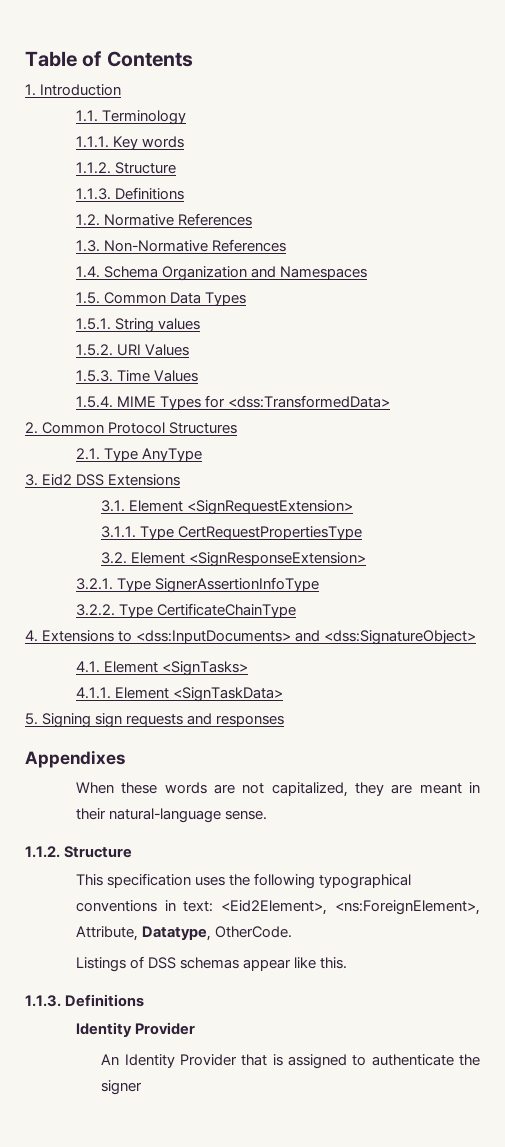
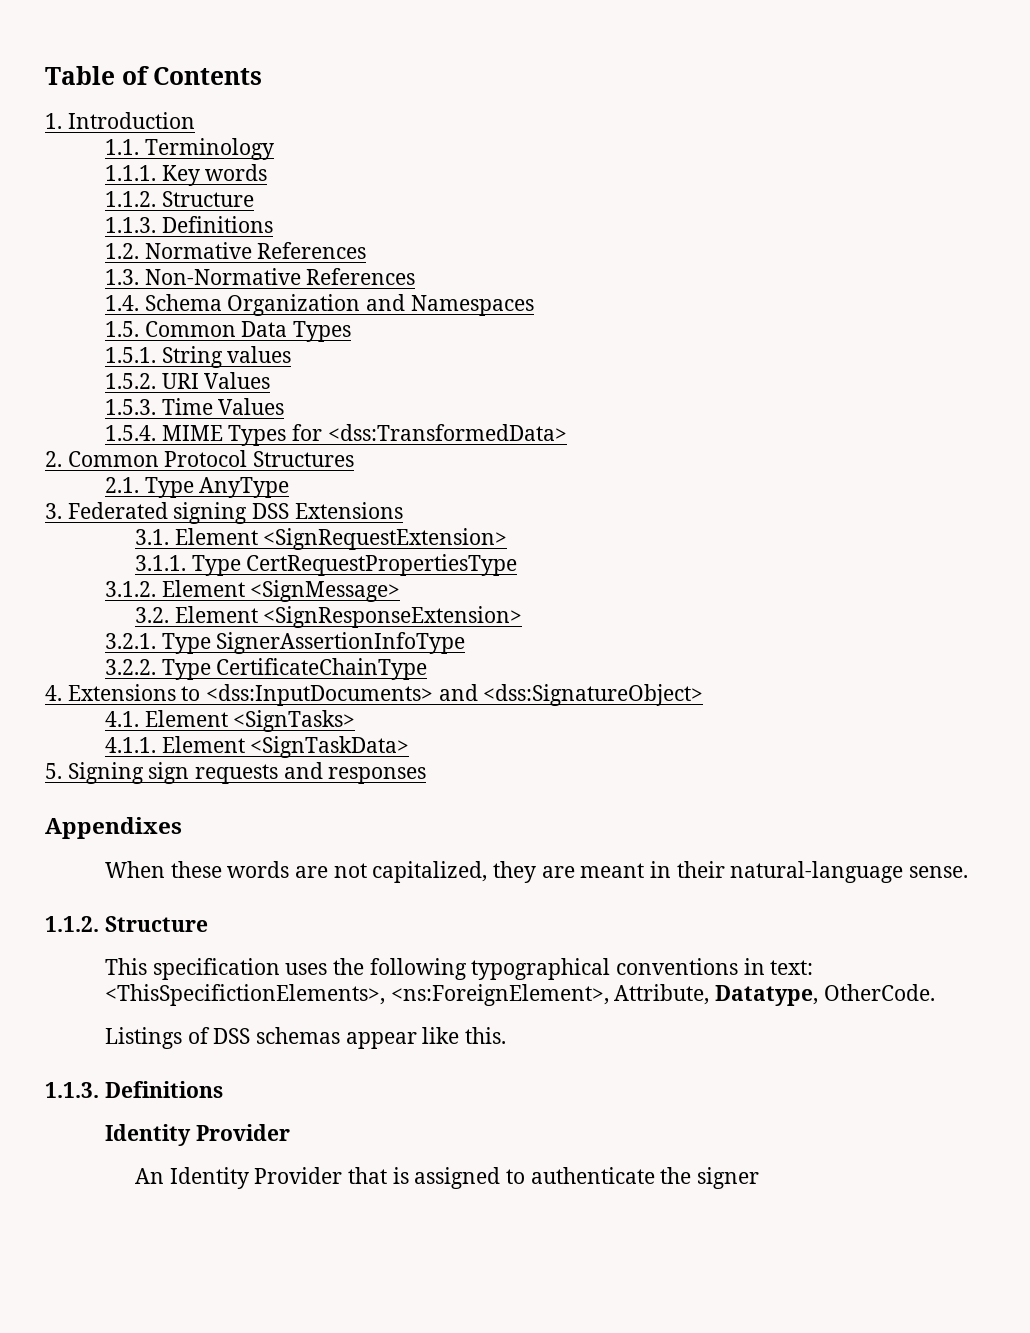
- 3. Eid2 DSS Extensions
+ 3. Federated signing DSS Extensions
+ 3.1.2. Element <SignMessage>
- This specification uses the following typographical conventions in text: <Eid2Element>, <ns:ForeignElement>, Attribute, Datatype, OtherCode.
+ This specification uses the following typographical conventions in text: <ThisSpecifictionElements>, <ns:ForeignElement>, Attribute, Datatype, OtherCode.

